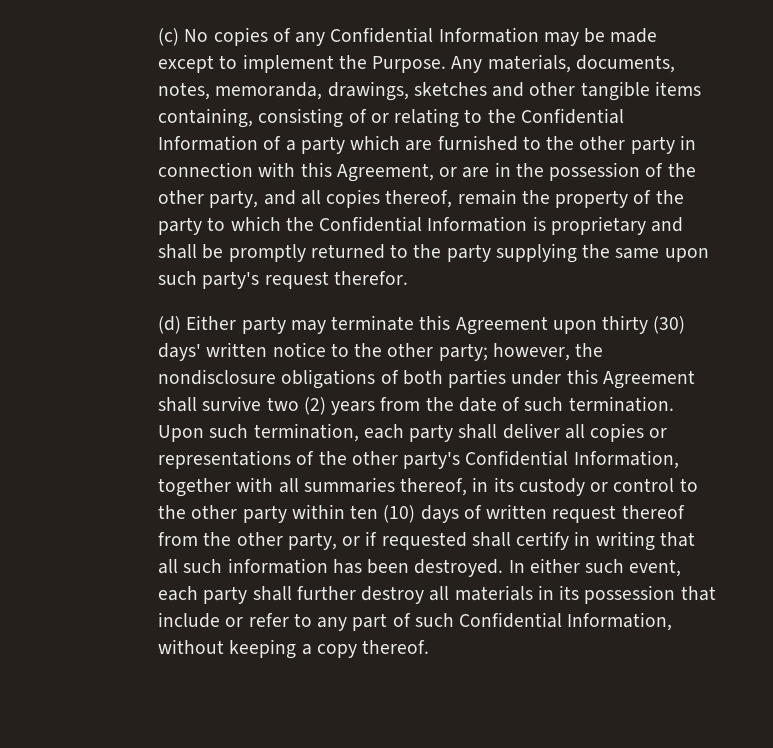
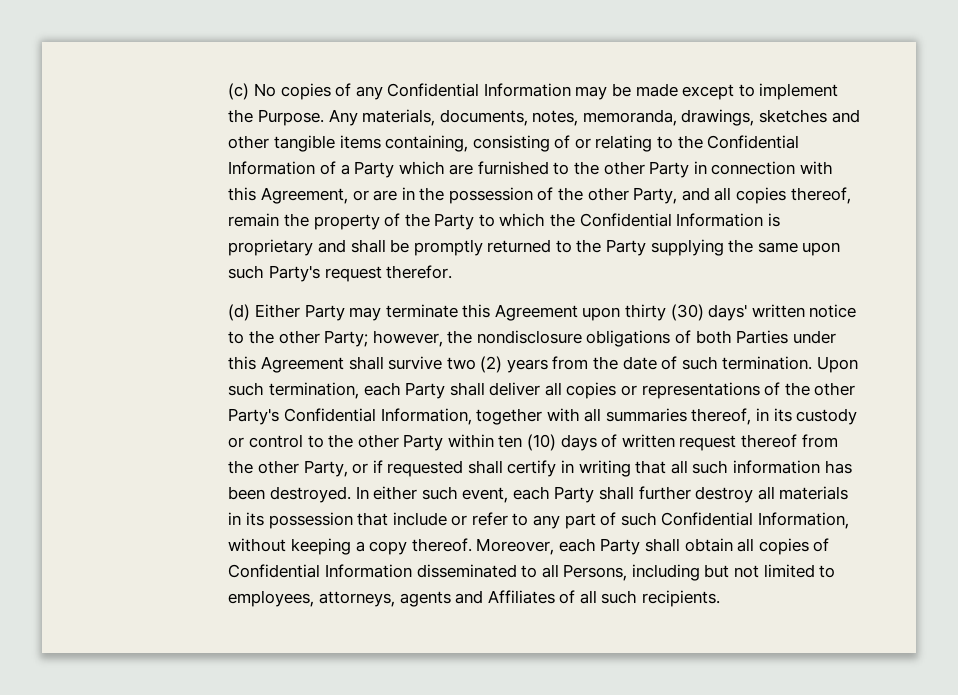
- Any materials, documents, notes, memoranda, drawings, sketches and other tangible items containing, consisting of or relating to the Confidential Information of a party which are furnished to the other party in connection with this Agreement, or are in the possession of the other party, and all copies thereof, remain the property of the party to which the Confidential Information is proprietary and shall be promptly returned to the party supplying the same upon such party's request therefor.
+ Any materials, documents, notes, memoranda, drawings, sketches and other tangible items containing, consisting of or relating to the Confidential Information of a Party which are furnished to the other Party in connection with this Agreement, or are in the possession of the other Party, and all copies thereof, remain the property of the Party to which the Confidential Information is proprietary and shall be promptly returned to the Party supplying the same upon such Party's request therefor.
- (d) Either party may terminate this Agreement upon thirty (30) days' written notice to the other party; however, the nondisclosure obligations of both parties under this Agreement shall survive two (2) years from the date of such termination.
+ (d) Either Party may terminate this Agreement upon thirty (30) days' written notice to the other Party; however, the nondisclosure obligations of both Parties under this Agreement shall survive two (2) years from the date of such termination.
- Upon such termination, each party shall deliver all copies or representations of the other party's Confidential Information, together with all summaries thereof, in its custody or control to the other party within ten (10) days of written request thereof from the other party, or if requested shall certify in writing that all such information has been destroyed.
+ Upon such termination, each Party shall deliver all copies or representations of the other Party's Confidential Information, together with all summaries thereof, in its custody or control to the other Party within ten (10) days of written request thereof from the other Party, or if requested shall certify in writing that all such information has been destroyed.
- In either such event, each party shall further destroy all materials in its possession that include or refer to any part of such Confidential Information, without keeping a copy thereof.
+ In either such event, each Party shall further destroy all materials in its possession that include or refer to any part of such Confidential Information, without keeping a copy thereof.
+ Moreover, each Party shall obtain all copies of Confidential Information disseminated to all Persons, including but not limited to employees, attorneys, agents and Affiliates of all such recipients.

